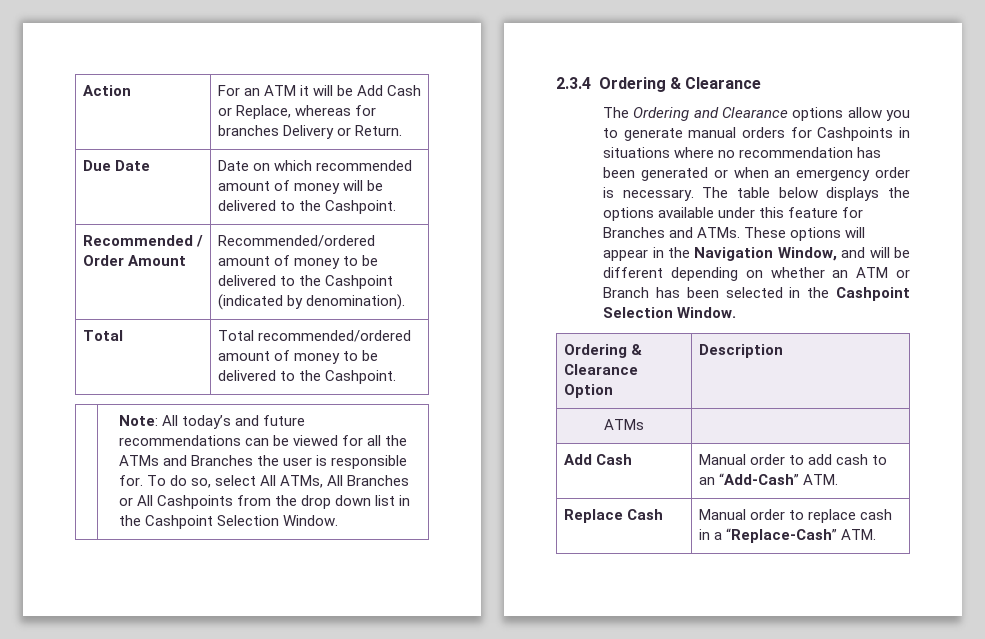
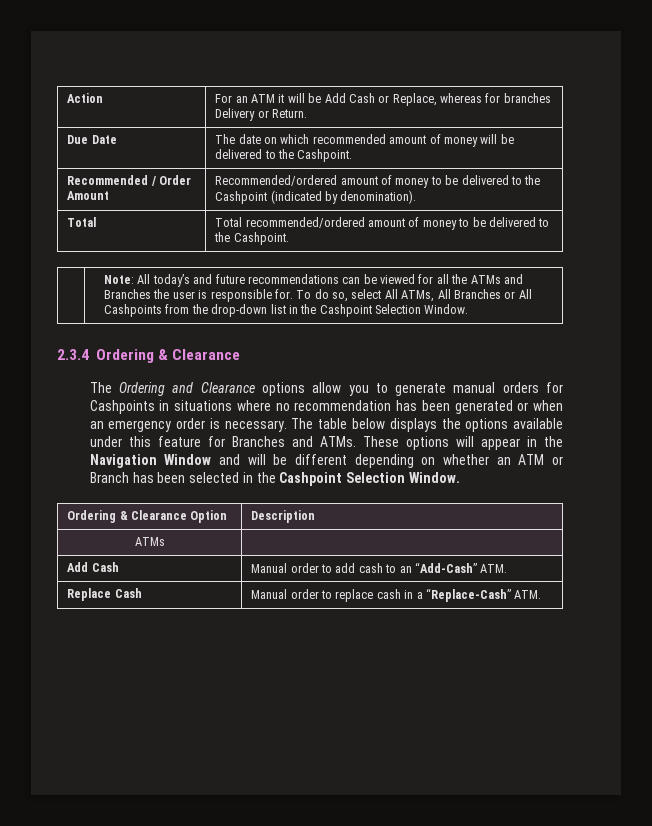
- Due Date | Date on which recommended amount of money will be delivered to the Cashpoint.
+ Due Date | The date on which recommended amount of money will be delivered to the Cashpoint.
- To do so, select All ATMs, All Branches or All Cashpoints from the drop down list in the Cashpoint Selection Window.
+ To do so, select All ATMs, All Branches or All Cashpoints from the drop-down list in the Cashpoint Selection Window.
- These options will appear in the Navigation Window, and will be different depending on whether an ATM or Branch has been selected in the Cashpoint Selection Window.
+ These options will appear in the Navigation Window and will be different depending on whether an ATM or Branch has been selected in the Cashpoint Selection Window.

